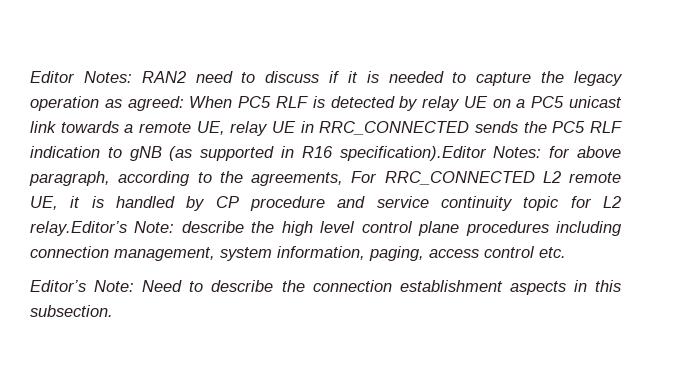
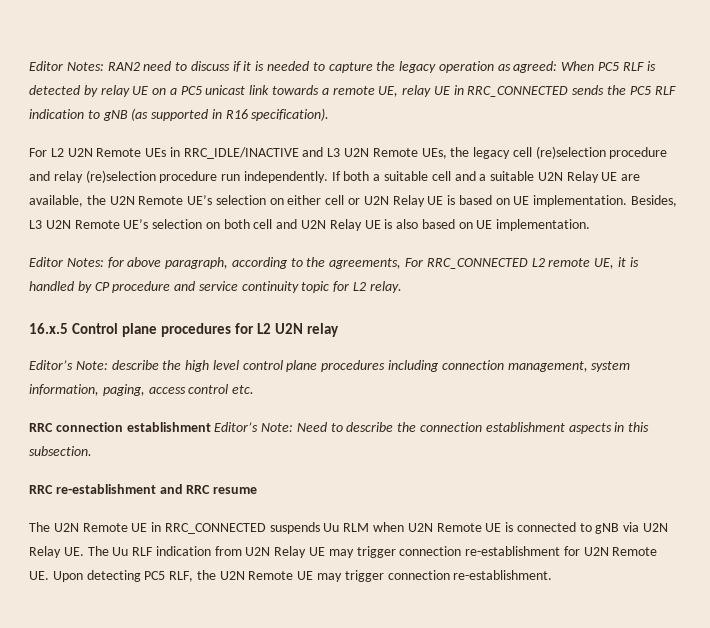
- When PC5 RLF is detected by relay UE on a PC5 unicast link towards a remote UE, relay UE in RRC_CONNECTED sends the PC5 RLF indication to gNB (as supported in R16 specification).Editor Notes:
+ When PC5 RLF is detected by relay UE on a PC5 unicast link towards a remote UE, relay UE in RRC_CONNECTED sends the PC5 RLF indication to gNB (as supported in R16 specification).
+ For L2 U2N Remote UEs in RRC_IDLE/INACTIVE and L3 U2N Remote UEs, the legacy cell (re)selection procedure and relay (re)selection procedure run independently. If both a suitable cell and a suitable U2N Relay UE are available, the U2N Remote UE’s selection on either cell or U2N Relay UE is based on UE implementation. Besides, L3 U2N Remote UE’s selection on both cell and U2N Relay UE is also based on UE implementation.
+ Editor Notes:
- for above paragraph, according to the agreements, For RRC_CONNECTED L2 remote UE, it is handled by CP procedure and service continuity topic for L2 relay.Editor’s Note:
+ for above paragraph, according to the agreements, For RRC_CONNECTED L2 remote UE, it is handled by CP procedure and service continuity topic for L2 relay.
+ 16.x.5 Control plane procedures for L2 U2N relay
+ Editor’s Note:
- Editor’s Note: Need to describe the connection establishment aspects in this subsection.
+ RRC connection establishment Editor’s Note: Need to describe the connection establishment aspects in this subsection.
+ RRC re-establishment and RRC resume
+ The U2N Remote UE in RRC_CONNECTED suspends Uu RLM when U2N Remote UE is connected to gNB via U2N Relay UE. The Uu RLF indication from U2N Relay UE may trigger connection re-establishment for U2N Remote UE. Upon detecting PC5 RLF, the U2N Remote UE may trigger connection re-establishment.

